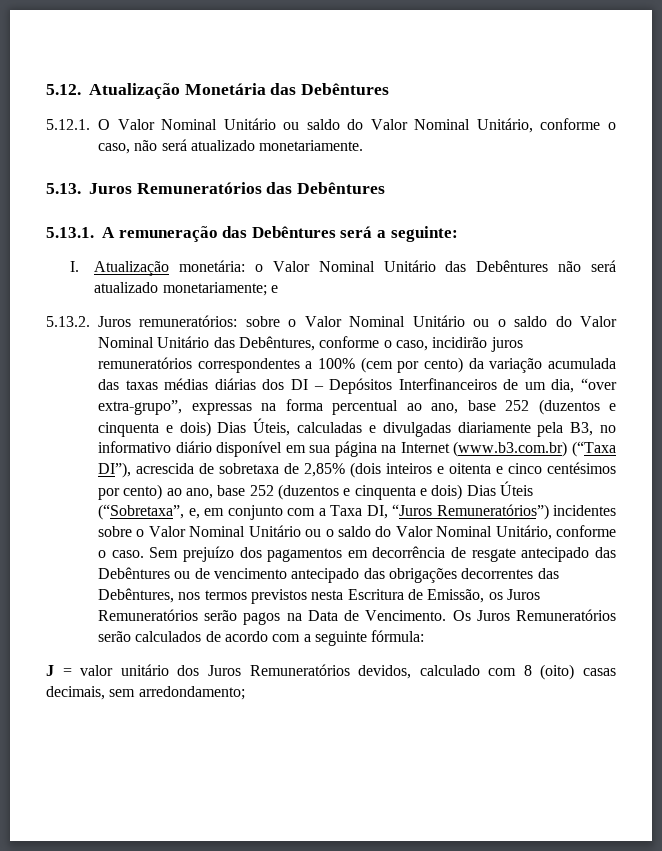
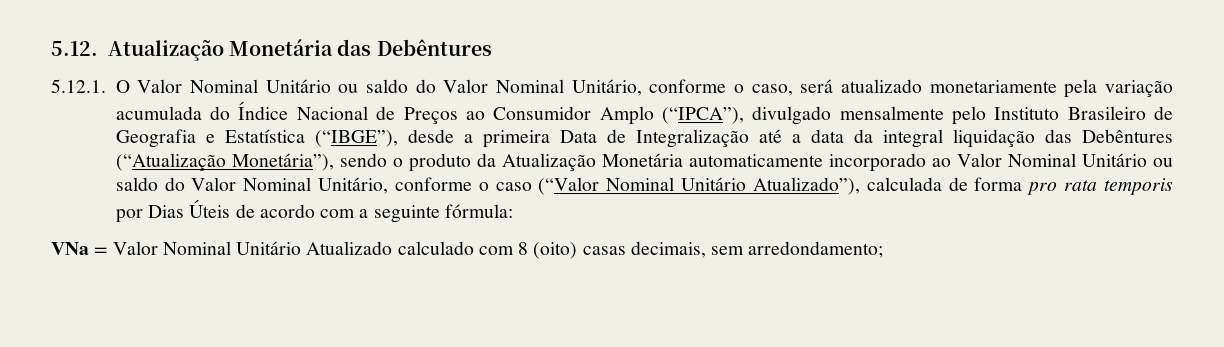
- 5.12.1. O Valor Nominal Unitário ou saldo do Valor Nominal Unitário, conforme o caso, não será atualizado monetariamente.
- 5.13. Juros Remuneratórios das Debêntures
- 5.13.1. A remuneração das Debêntures será a seguinte:
- I. Atualização monetária: o Valor Nominal Unitário das Debêntures não será atualizado monetariamente; e
- 5.13.2. Juros remuneratórios: sobre o Valor Nominal Unitário ou o saldo do Valor Nominal Unitário das Debêntures, conforme o caso, incidirão juros remuneratórios correspondentes a 100% (cem por cento) da variação acumulada das taxas médias diárias dos DI – Depósitos Interfinanceiros de um dia, “over extra-grupo”, expressas na forma percentual ao ano, base 252 (duzentos e cinquenta e dois) Dias Úteis, calculadas e divulgadas diariamente pela B3, no informativo diário disponível em sua página na Internet (www.b3.com.br) (“Taxa DI”), acrescida de sobretaxa de 2,85% (dois inteiros e oitenta e cinco centésimos por cento) ao ano, base 252 (duzentos e cinquenta e dois) Dias Úteis (“Sobretaxa”, e, em conjunto com a Taxa DI, “Juros Remuneratórios”) incidentes sobre o Valor Nominal Unitário ou o saldo do Valor Nominal Unitário, conforme o caso. Sem prejuízo dos pagamentos em decorrência de resgate antecipado das Debêntures ou de vencimento antecipado das obrigações decorrentes das Debêntures, nos termos previstos nesta Escritura de Emissão, os Juros Remuneratórios serão pagos na Data de Vencimento. Os Juros Remuneratórios serão calculados de acordo com a seguinte fórmula:
+ 5.12.1. O Valor Nominal Unitário ou saldo do Valor Nominal Unitário, conforme o caso, será atualizado monetariamente pela variação acumulada do Índice Nacional de Preços ao Consumidor Amplo (“IPCA”), divulgado mensalmente pelo Instituto Brasileiro de Geografia e Estatística (“IBGE”), desde a primeira Data de Integralização até a data da integral liquidação das Debêntures (“Atualização Monetária”), sendo o produto da Atualização Monetária automaticamente incorporado ao Valor Nominal Unitário ou saldo do Valor Nominal Unitário, conforme o caso (“Valor Nominal Unitário Atualizado”), calculada de forma pro rata temporis por Dias Úteis de acordo com a seguinte fórmula:
- J = valor unitário dos Juros Remuneratórios devidos, calculado com 8 (oito) casas decimais, sem arredondamento;
+ VNa = Valor Nominal Unitário Atualizado calculado com 8 (oito) casas decimais, sem arredondamento;

